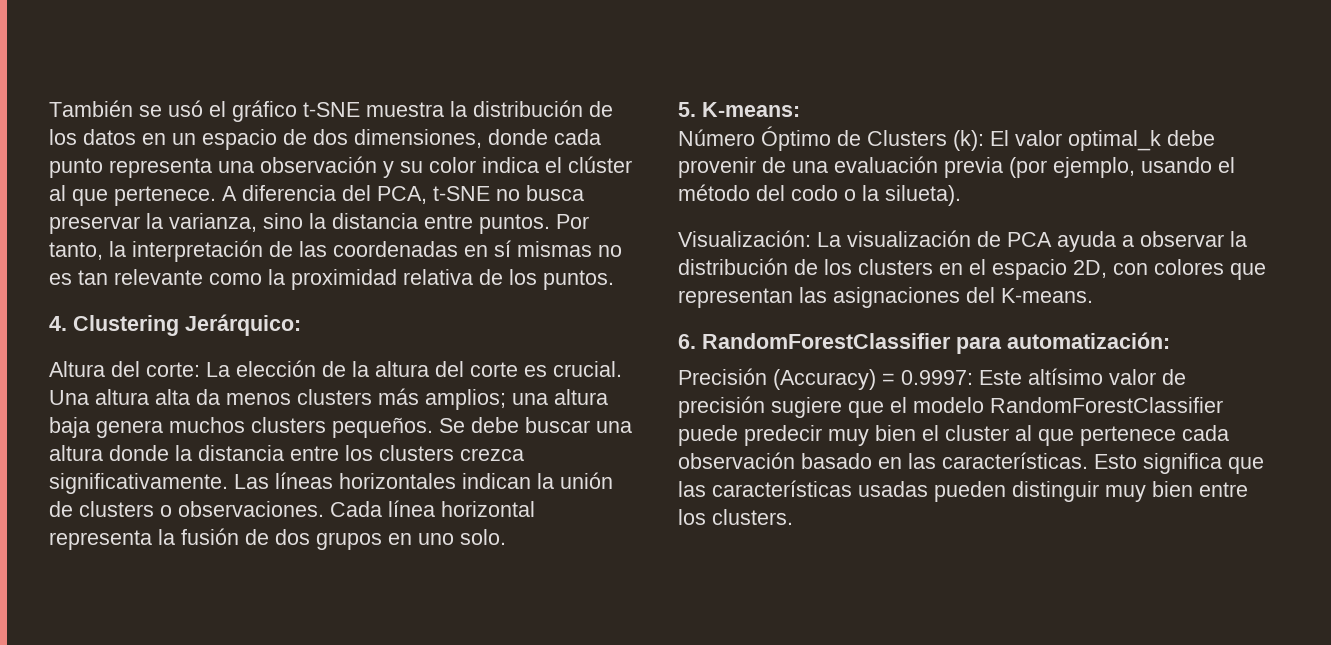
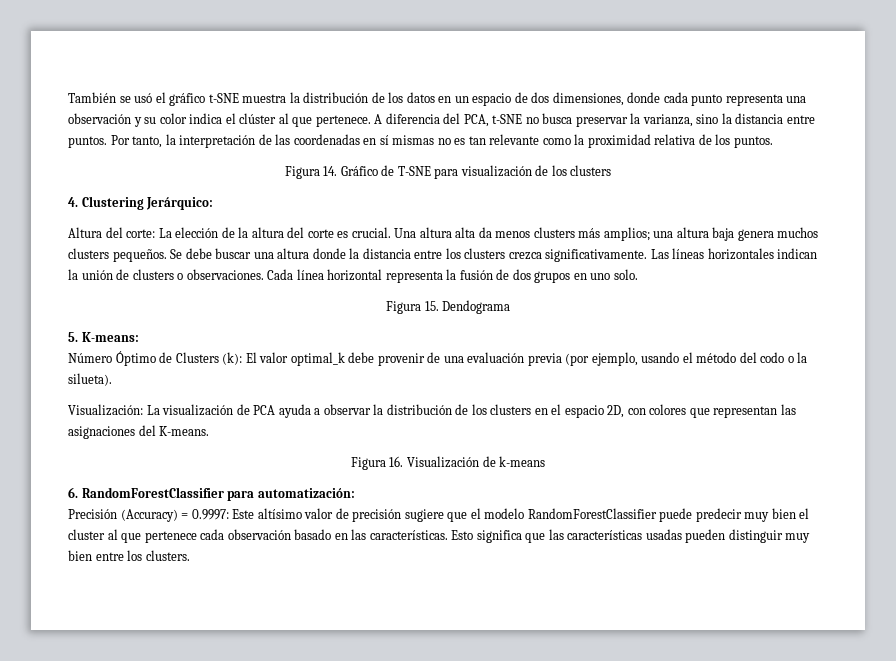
+ Figura 14. Gráfico de T-SNE para visualización de los clusters
+ Figura 15. Dendograma
+ Figura 16. Visualización de k-means

